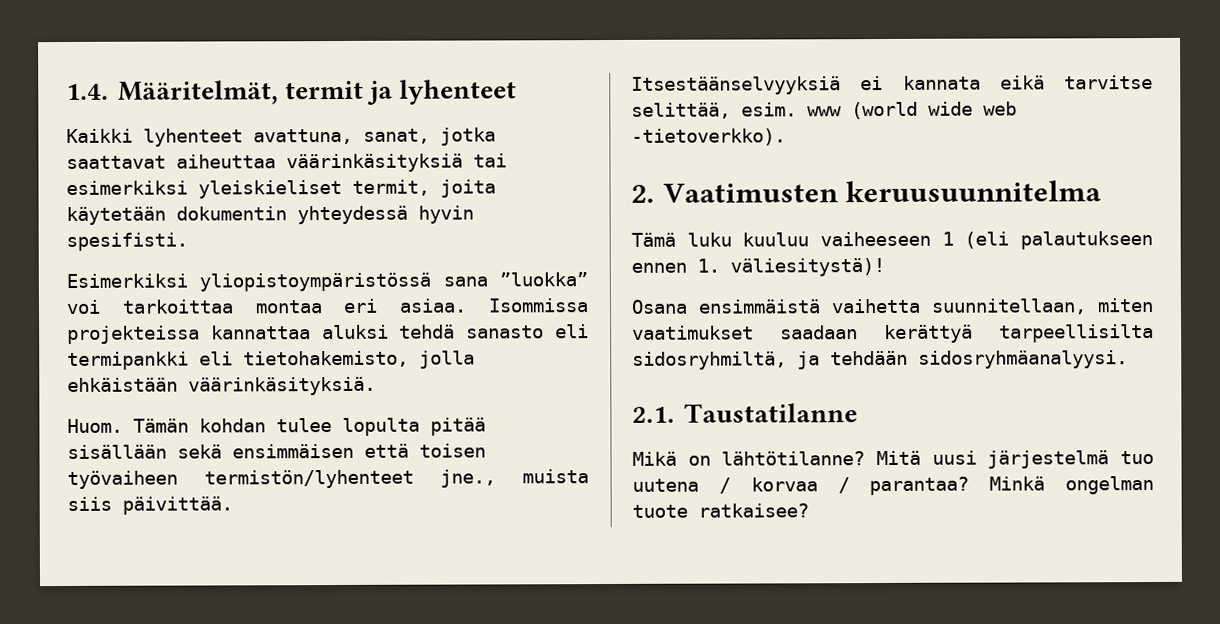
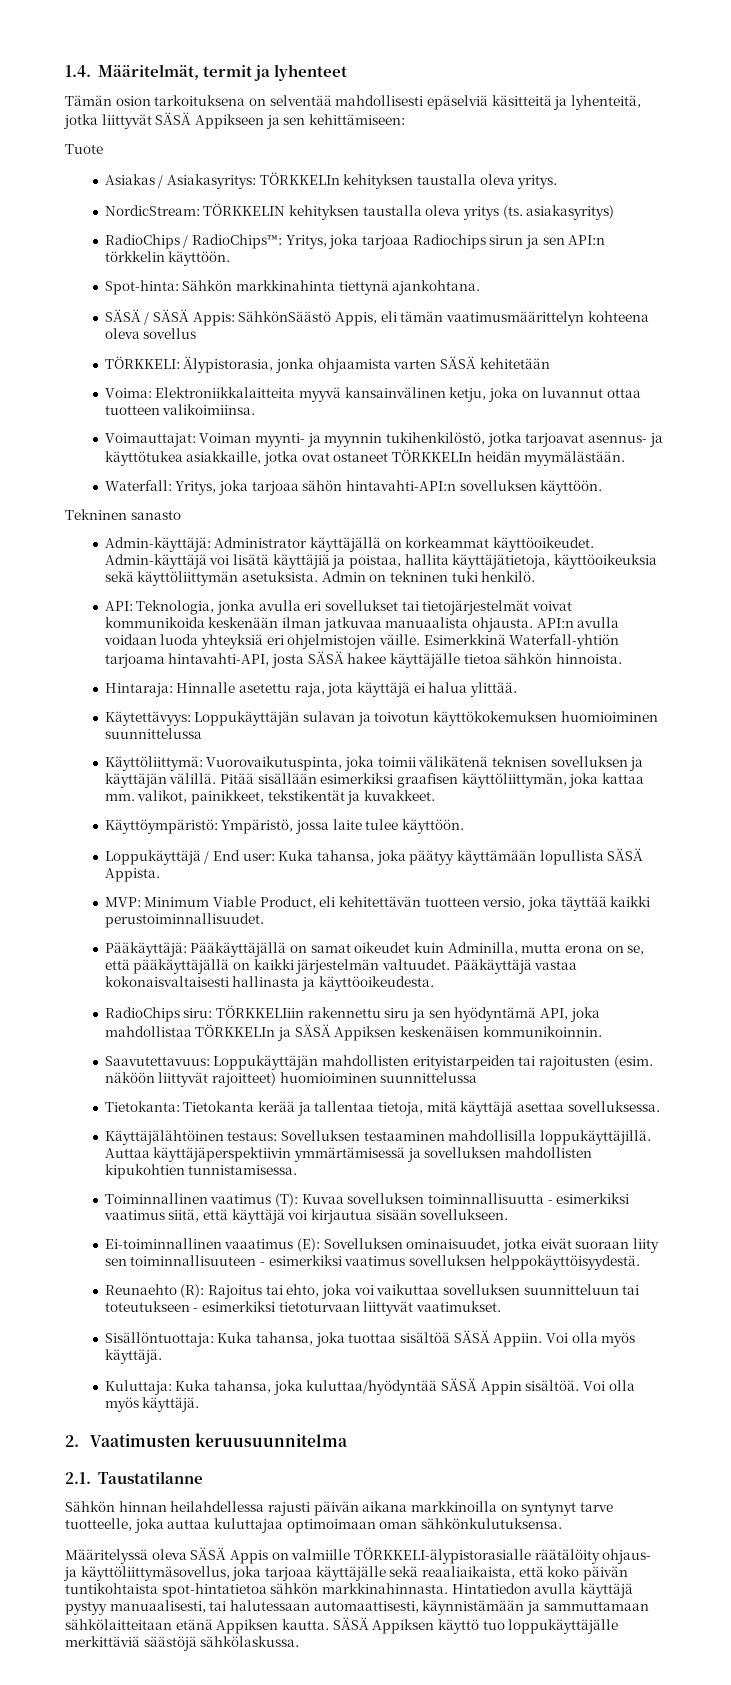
- Kaikki lyhenteet avattuna, sanat, jotka saattavat aiheuttaa väärinkäsityksiä tai esimerkiksi yleiskieliset termit, joita käytetään dokumentin yhteydessä hyvin spesifisti.
- Esimerkiksi yliopistoympäristössä sana ”luokka” voi tarkoittaa montaa eri asiaa. Isommissa projekteissa kannattaa aluksi tehdä sanasto eli termipankki eli tietohakemisto, jolla ehkäistään väärinkäsityksiä.
- Huom. Tämän kohdan tulee lopulta pitää sisällään sekä ensimmäisen että toisen työvaiheen termistön/lyhenteet jne., muista siis päivittää.
- Itsestäänselvyyksiä ei kannata eikä tarvitse selittää, esim. www (world wide web -tietoverkko).
+ Tämän osion tarkoituksena on selventää mahdollisesti epäselviä käsitteitä ja lyhenteitä, jotka liittyvät SÄSÄ Appikseen ja sen kehittämiseen:
+ Tuote
+ Asiakas / Asiakasyritys: TÖRKKELIn kehityksen taustalla oleva yritys.
+ NordicStream: TÖRKKELIN kehityksen taustalla oleva yritys (ts. asiakasyritys)
+ RadioChips / RadioChips™: Yritys, joka tarjoaa Radiochips sirun ja sen API:n törkkelin käyttöön.
+ Spot-hinta: Sähkön markkinahinta tiettynä ajankohtana.
+ SÄSÄ / SÄSÄ Appis: SähkönSäästö Appis, eli tämän vaatimusmäärittelyn kohteena oleva sovellus
+ TÖRKKELI: Älypistorasia, jonka ohjaamista varten SÄSÄ kehitetään
+ Voima: Elektroniikkalaitteita myyvä kansainvälinen ketju, joka on luvannut ottaa tuotteen valikoimiinsa.
+ Voimauttajat: Voiman myynti- ja myynnin tukihenkilöstö, jotka tarjoavat asennus- ja käyttötukea asiakkaille, jotka ovat ostaneet TÖRKKELIn heidän myymälästään.
+ Waterfall: Yritys, joka tarjoaa sähön hintavahti-API:n sovelluksen käyttöön.
+ Tekninen sanasto
+ Admin-käyttäjä: Administrator käyttäjällä on korkeammat käyttöoikeudet. Admin-käyttäjä voi lisätä käyttäjiä ja poistaa, hallita käyttäjätietoja, käyttöoikeuksia sekä käyttöliittymän asetuksista. Admin on tekninen tuki henkilö.
+ API: Teknologia, jonka avulla eri sovellukset tai tietojärjestelmät voivat kommunikoida keskenään ilman jatkuvaa manuaalista ohjausta. API:n avulla voidaan luoda yhteyksiä eri ohjelmistojen väille. Esimerkkinä Waterfall-yhtiön tarjoama hintavahti-API, josta SÄSÄ hakee käyttäjälle tietoa sähkön hinnoista.
+ Hintaraja: Hinnalle asetettu raja, jota käyttäjä ei halua ylittää.
+ Käytettävyys: Loppukäyttäjän sulavan ja toivotun käyttökokemuksen huomioiminen suunnittelussa
+ Käyttöliittymä: Vuorovaikutuspinta, joka toimii välikätenä teknisen sovelluksen ja käyttäjän välillä. Pitää sisällään esimerkiksi graafisen käyttöliittymän, joka kattaa mm. valikot, painikkeet, tekstikentät ja kuvakkeet.
+ Käyttöympäristö: Ympäristö, jossa laite tulee käyttöön.
+ Loppukäyttäjä / End user: Kuka tahansa, joka päätyy käyttämään lopullista SÄSÄ Appista.
+ MVP: Minimum Viable Product, eli kehitettävän tuotteen versio, joka täyttää kaikki perustoiminnallisuudet.
+ Pääkäyttäjä: Pääkäyttäjällä on samat oikeudet kuin Adminilla, mutta erona on se, että pääkäyttäjällä on kaikki järjestelmän valtuudet. Pääkäyttäjä vastaa kokonaisvaltaisesti hallinasta ja käyttöoikeudesta.
+ RadioChips siru: TÖRKKELIiin rakennettu siru ja sen hyödyntämä API, joka mahdollistaa TÖRKKELIn ja SÄSÄ Appiksen keskenäisen kommunikoinnin.
+ Saavutettavuus: Loppukäyttäjän mahdollisten erityistarpeiden tai rajoitusten (esim. näköön liittyvät rajoitteet) huomioiminen suunnittelussa
+ Tietokanta: Tietokanta kerää ja tallentaa tietoja, mitä käyttäjä asettaa sovelluksessa.
+ Käyttäjälähtöinen testaus: Sovelluksen testaaminen mahdollisilla loppukäyttäjillä. Auttaa käyttäjäperspektiivin ymmärtämisessä ja sovelluksen mahdollisten kipukohtien tunnistamisessa.
+ Toiminnallinen vaatimus (T): Kuvaa sovelluksen toiminnallisuutta - esimerkiksi vaatimus siitä, että käyttäjä voi kirjautua sisään sovellukseen.
+ Ei-toiminnallinen vaaatimus (E): Sovelluksen ominaisuudet, jotka eivät suoraan liity sen toiminnallisuuteen - esimerkiksi vaatimus sovelluksen helppokäyttöisyydestä.
+ Reunaehto (R): Rajoitus tai ehto, joka voi vaikuttaa sovelluksen suunnitteluun tai toteutukseen - esimerkiksi tietoturvaan liittyvät vaatimukset.
+ Sisällöntuottaja: Kuka tahansa, joka tuottaa sisältöä SÄSÄ Appiin. Voi olla myös käyttäjä.
+ Kuluttaja: Kuka tahansa, joka kuluttaa/hyödyntää SÄSÄ Appin sisältöä. Voi olla myös käyttäjä.
  2. Vaatimusten keruusuunnitelma
- Tämä luku kuuluu vaiheeseen 1 (eli palautukseen ennen 1. väliesitystä)!
- Osana ensimmäistä vaihetta suunnitellaan, miten vaatimukset saadaan kerättyä tarpeellisilta sidosryhmiltä, ja tehdään sidosryhmäanalyysi.
  2.1. Taustatilanne
- Mikä on lähtötilanne? Mitä uusi järjestelmä tuo uutena / korvaa / parantaa? Minkä ongelman tuote ratkaisee?
+ Sähkön hinnan heilahdellessa rajusti päivän aikana markkinoilla on syntynyt tarve tuotteelle, joka auttaa kuluttajaa optimoimaan oman sähkönkulutuksensa.
+ Määritelyssä oleva SÄSÄ Appis on valmiille TÖRKKELI-älypistorasialle räätälöity ohjaus- ja käyttöliittymäsovellus, joka tarjoaa käyttäjälle sekä reaaliaikaista, että koko päivän tuntikohtaista spot-hintatietoa sähkön markkinahinnasta. Hintatiedon avulla käyttäjä pystyy manuaalisesti, tai halutessaan automaattisesti, käynnistämään ja sammuttamaan sähkölaitteitaan etänä Appiksen kautta. SÄSÄ Appiksen käyttö tuo loppukäyttäjälle merkittäviä säästöjä sähkölaskussa.

